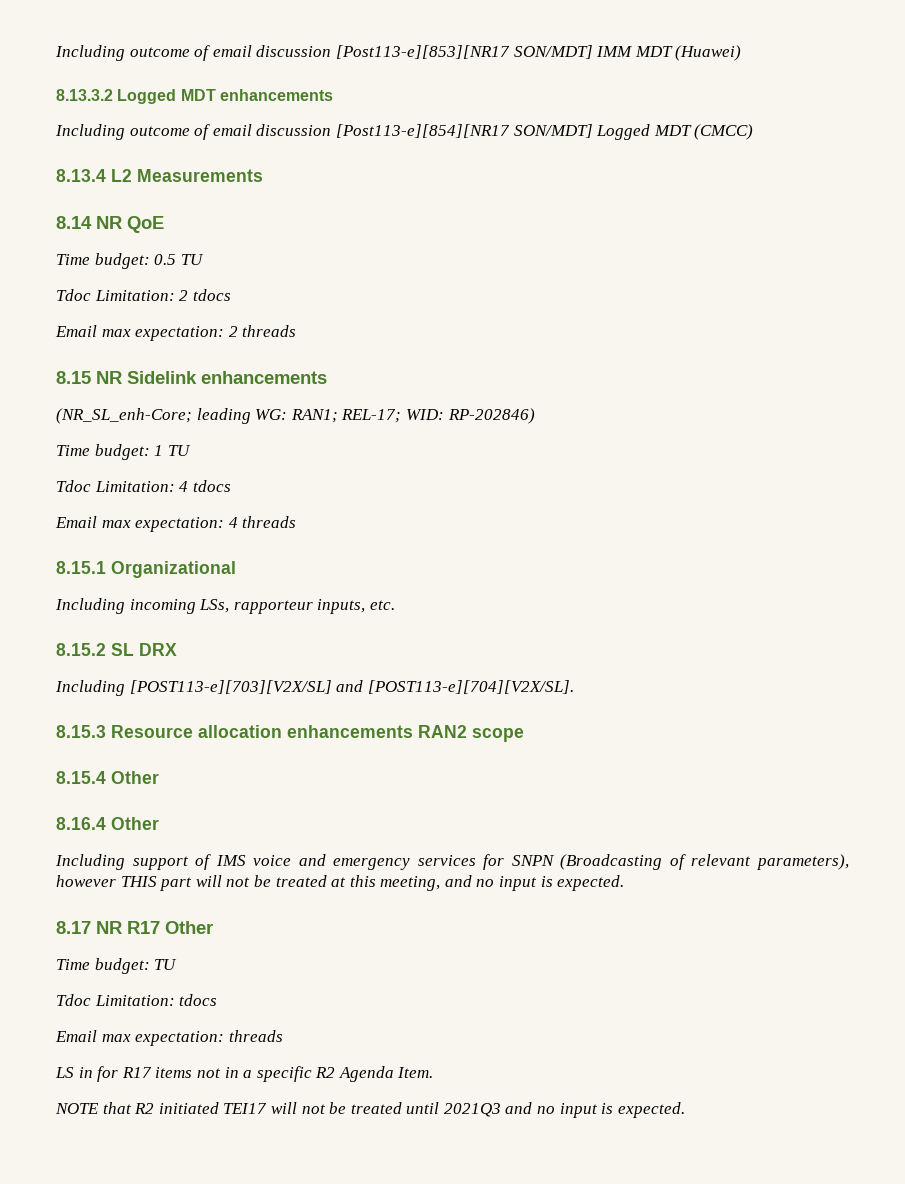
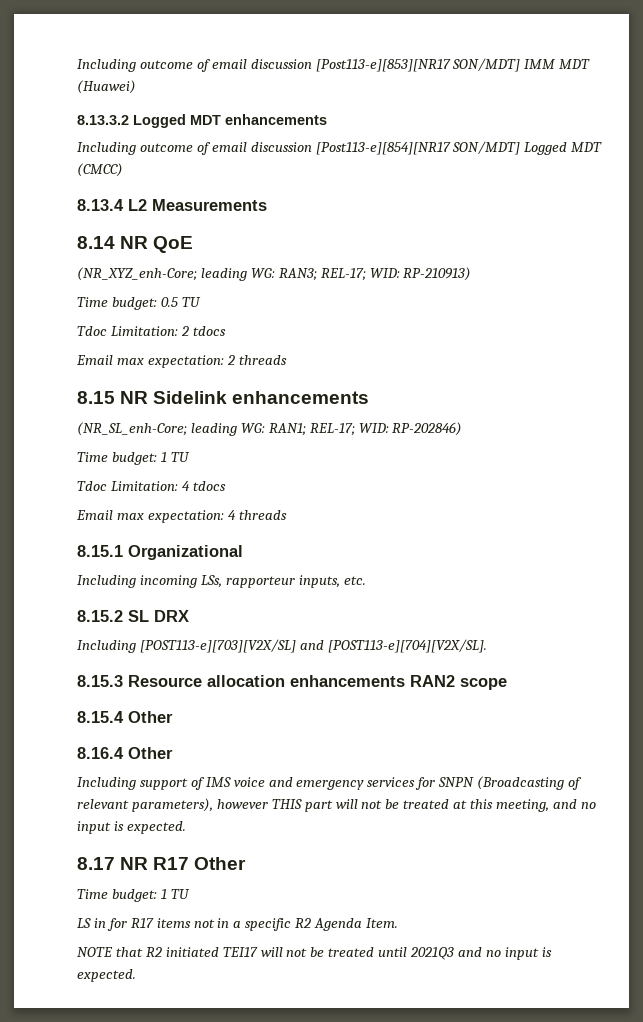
+ (NR_XYZ_enh-Core; leading WG: RAN3; REL-17; WID: RP-210913)
  8.17 NR R17 Other
- Time budget: TU
- Tdoc Limitation: tdocs
- Email max expectation: threads
+ Time budget: 1 TU

